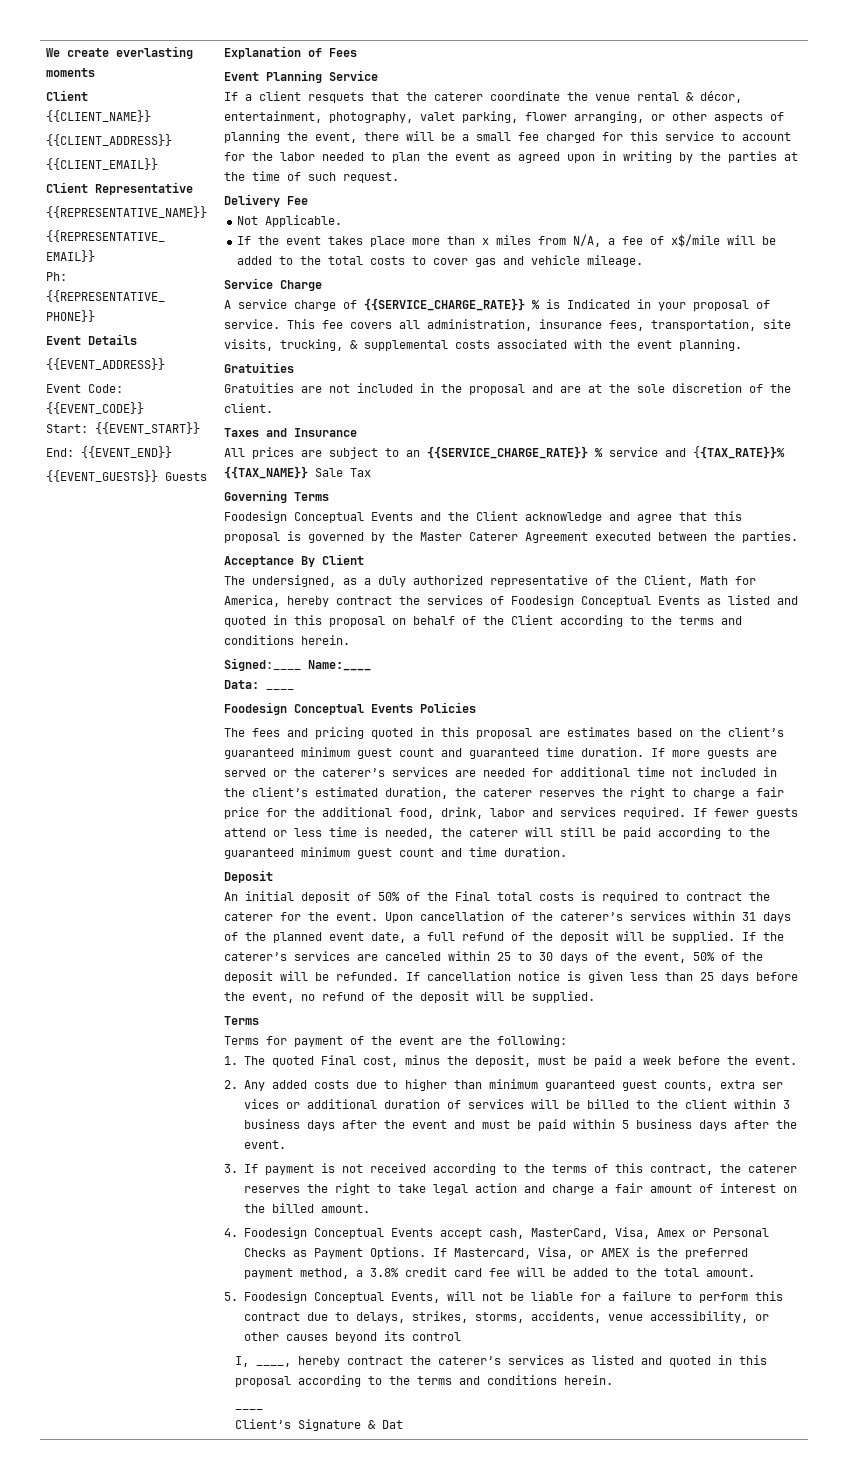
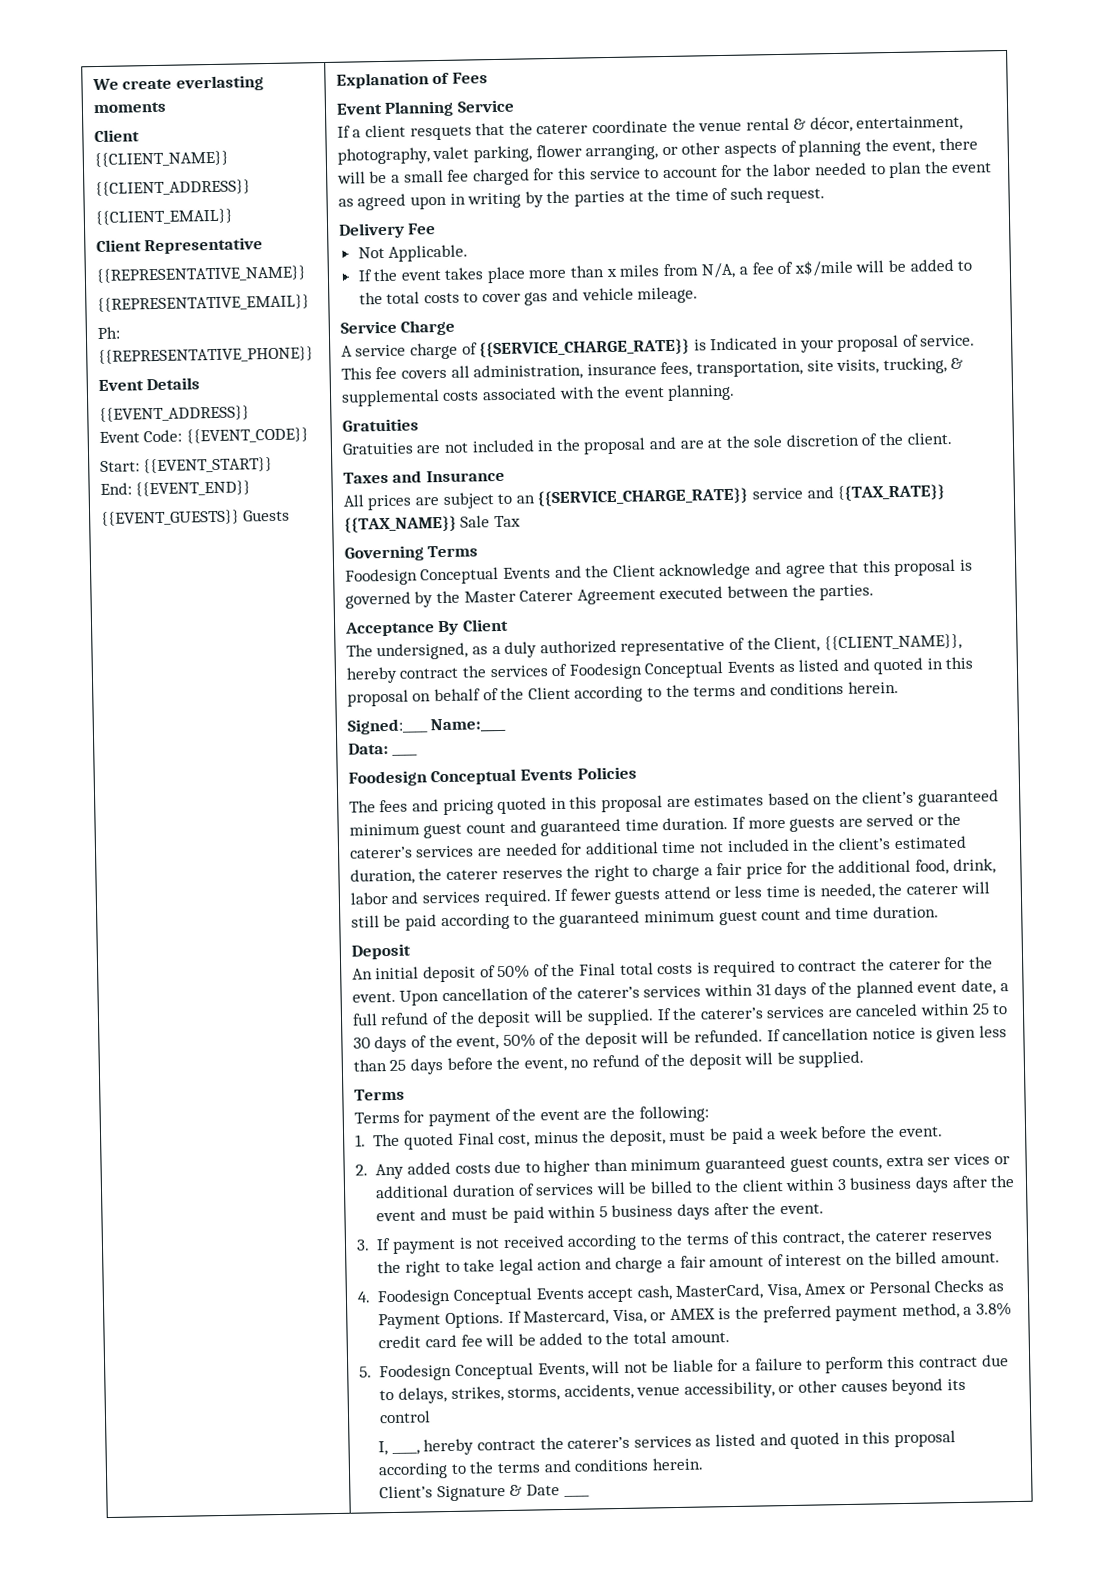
- A service charge of {{SERVICE_CHARGE_RATE}} % is Indicated in your proposal of service.
+ A service charge of {{SERVICE_CHARGE_RATE}} is Indicated in your proposal of service.
- All prices are subject to an {{SERVICE_CHARGE_RATE}} % service and {{TAX_RATE}}% {{TAX_NAME}} Sale Tax
+ All prices are subject to an {{SERVICE_CHARGE_RATE}} service and {{TAX_RATE}} {{TAX_NAME}} Sale Tax
- The undersigned, as a duly authorized representative of the Client, Math for America, hereby contract the services of Foodesign Conceptual Events as listed and quoted in this proposal on behalf of the Client according to the terms and conditions herein.
+ The undersigned, as a duly authorized representative of the Client, {{CLIENT_NAME}}, hereby contract the services of Foodesign Conceptual Events as listed and quoted in this proposal on behalf of the Client according to the terms and conditions herein.
  I, ____, hereby contract the caterer’s services as listed and quoted in this proposal according to the terms and conditions herein.
- ____
- Client’s Signature & Dat
+ Client’s Signature & Date ____

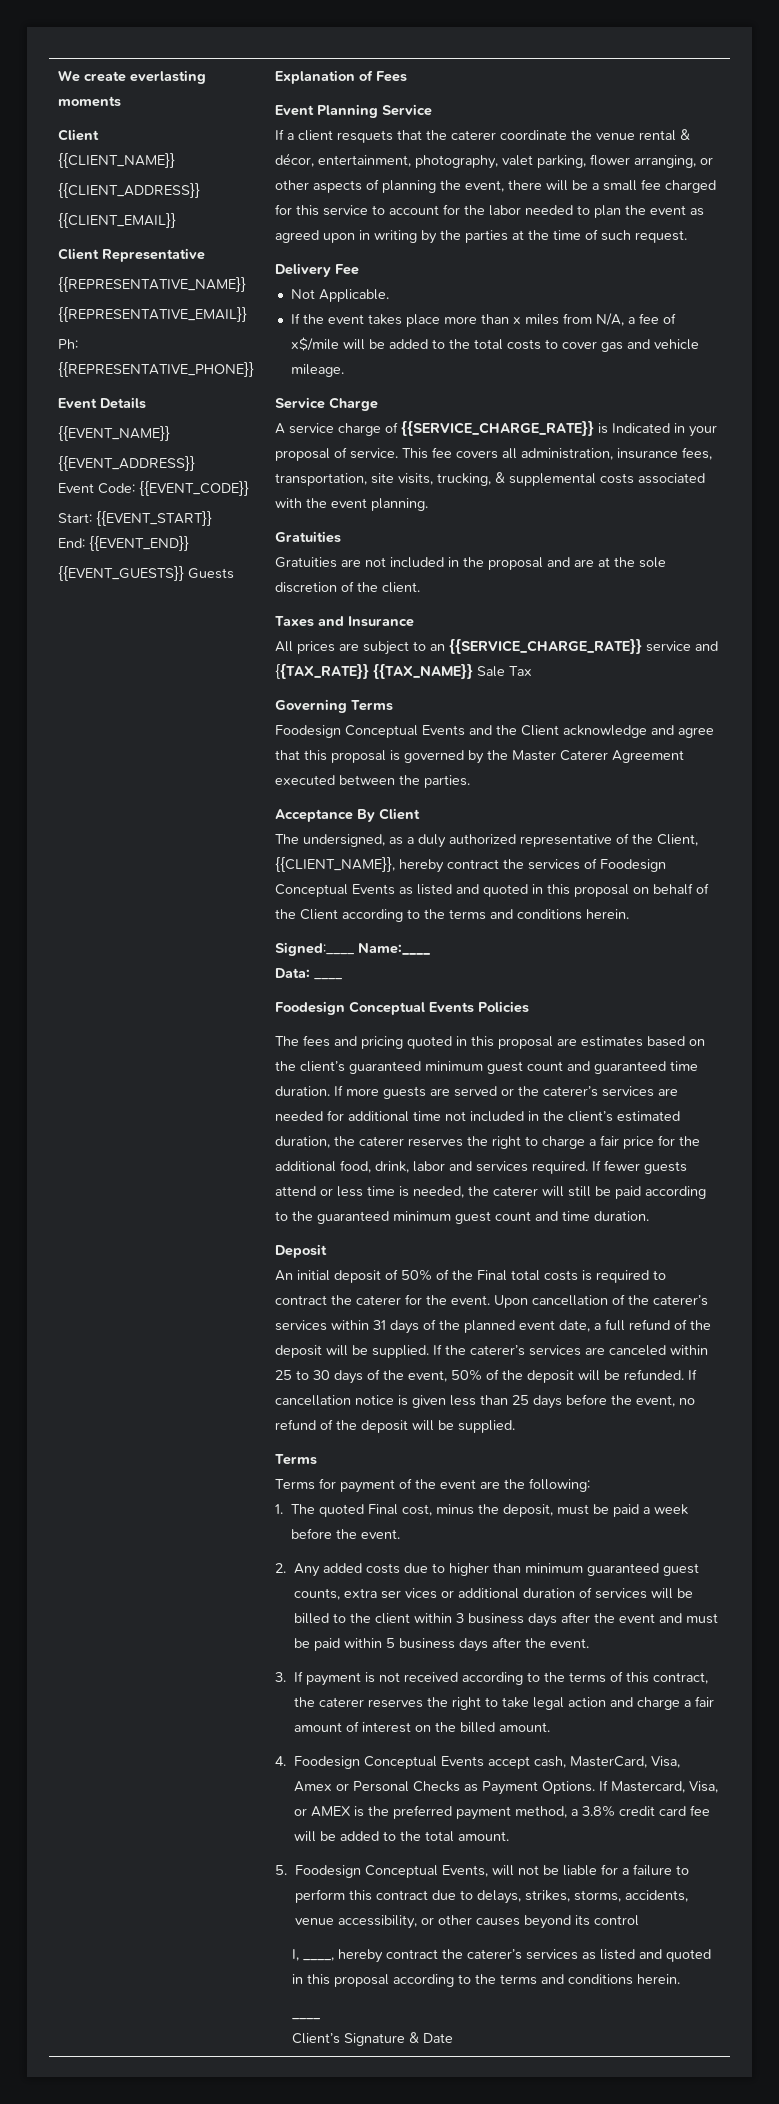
+ {{EVENT_NAME}}
  I, ____, hereby contract the caterer’s services as listed and quoted in this proposal according to the terms and conditions herein.
+ ____
- Client’s Signature & Date ____
+ Client’s Signature & Date

